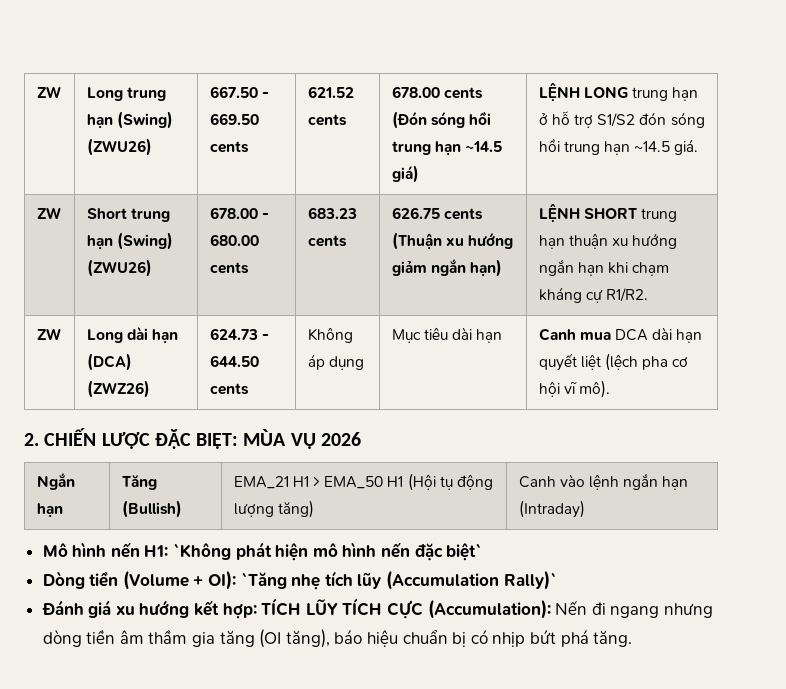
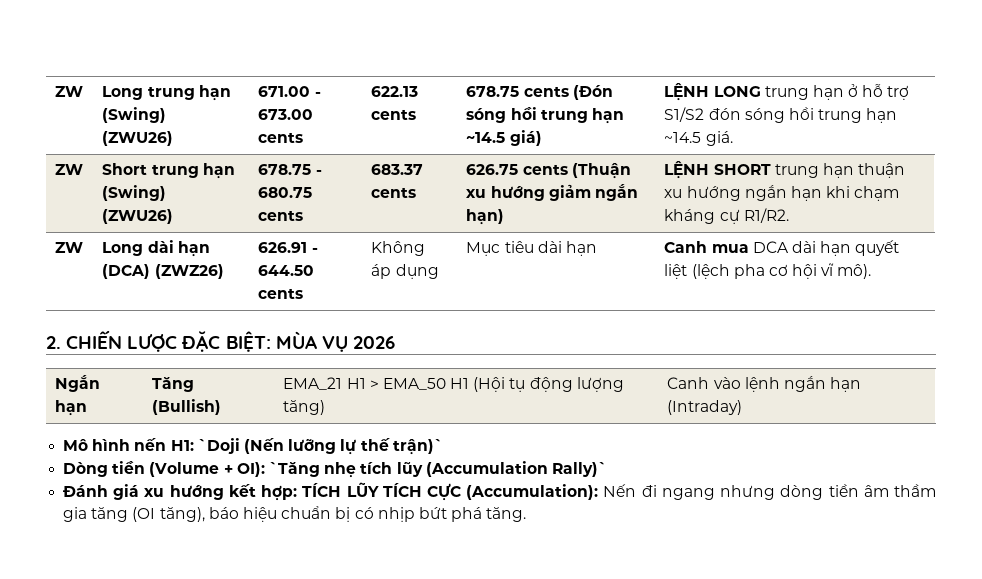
- ZW | Long trung hạn (Swing) (ZWU26) | 667.50 - 669.50 cents | 621.52 cents | 678.00 cents (Đón sóng hồi trung hạn ~14.5 giá) | LỆNH LONG trung hạn ở hỗ trợ S1/S2 đón sóng hồi trung hạn ~14.5 giá.
+ ZW | Long trung hạn (Swing) (ZWU26) | 671.00 - 673.00 cents | 622.13 cents | 678.75 cents (Đón sóng hồi trung hạn ~14.5 giá) | LỆNH LONG trung hạn ở hỗ trợ S1/S2 đón sóng hồi trung hạn ~14.5 giá.
- ZW | Short trung hạn (Swing) (ZWU26) | 678.00 - 680.00 cents | 683.23 cents | 626.75 cents (Thuận xu hướng giảm ngắn hạn) | LỆNH SHORT trung hạn thuận xu hướng ngắn hạn khi chạm kháng cự R1/R2.
+ ZW | Short trung hạn (Swing) (ZWU26) | 678.75 - 680.75 cents | 683.37 cents | 626.75 cents (Thuận xu hướng giảm ngắn hạn) | LỆNH SHORT trung hạn thuận xu hướng ngắn hạn khi chạm kháng cự R1/R2.
- ZW | Long dài hạn (DCA) (ZWZ26) | 624.73 - 644.50 cents | Không áp dụng | Mục tiêu dài hạn | Canh mua DCA dài hạn quyết liệt (lệch pha cơ hội vĩ mô).
+ ZW | Long dài hạn (DCA) (ZWZ26) | 626.91 - 644.50 cents | Không áp dụng | Mục tiêu dài hạn | Canh mua DCA dài hạn quyết liệt (lệch pha cơ hội vĩ mô).
- Mô hình nến H1: `Không phát hiện mô hình nến đặc biệt`
+ Mô hình nến H1: `Doji (Nến lưỡng lự thế trận)`

